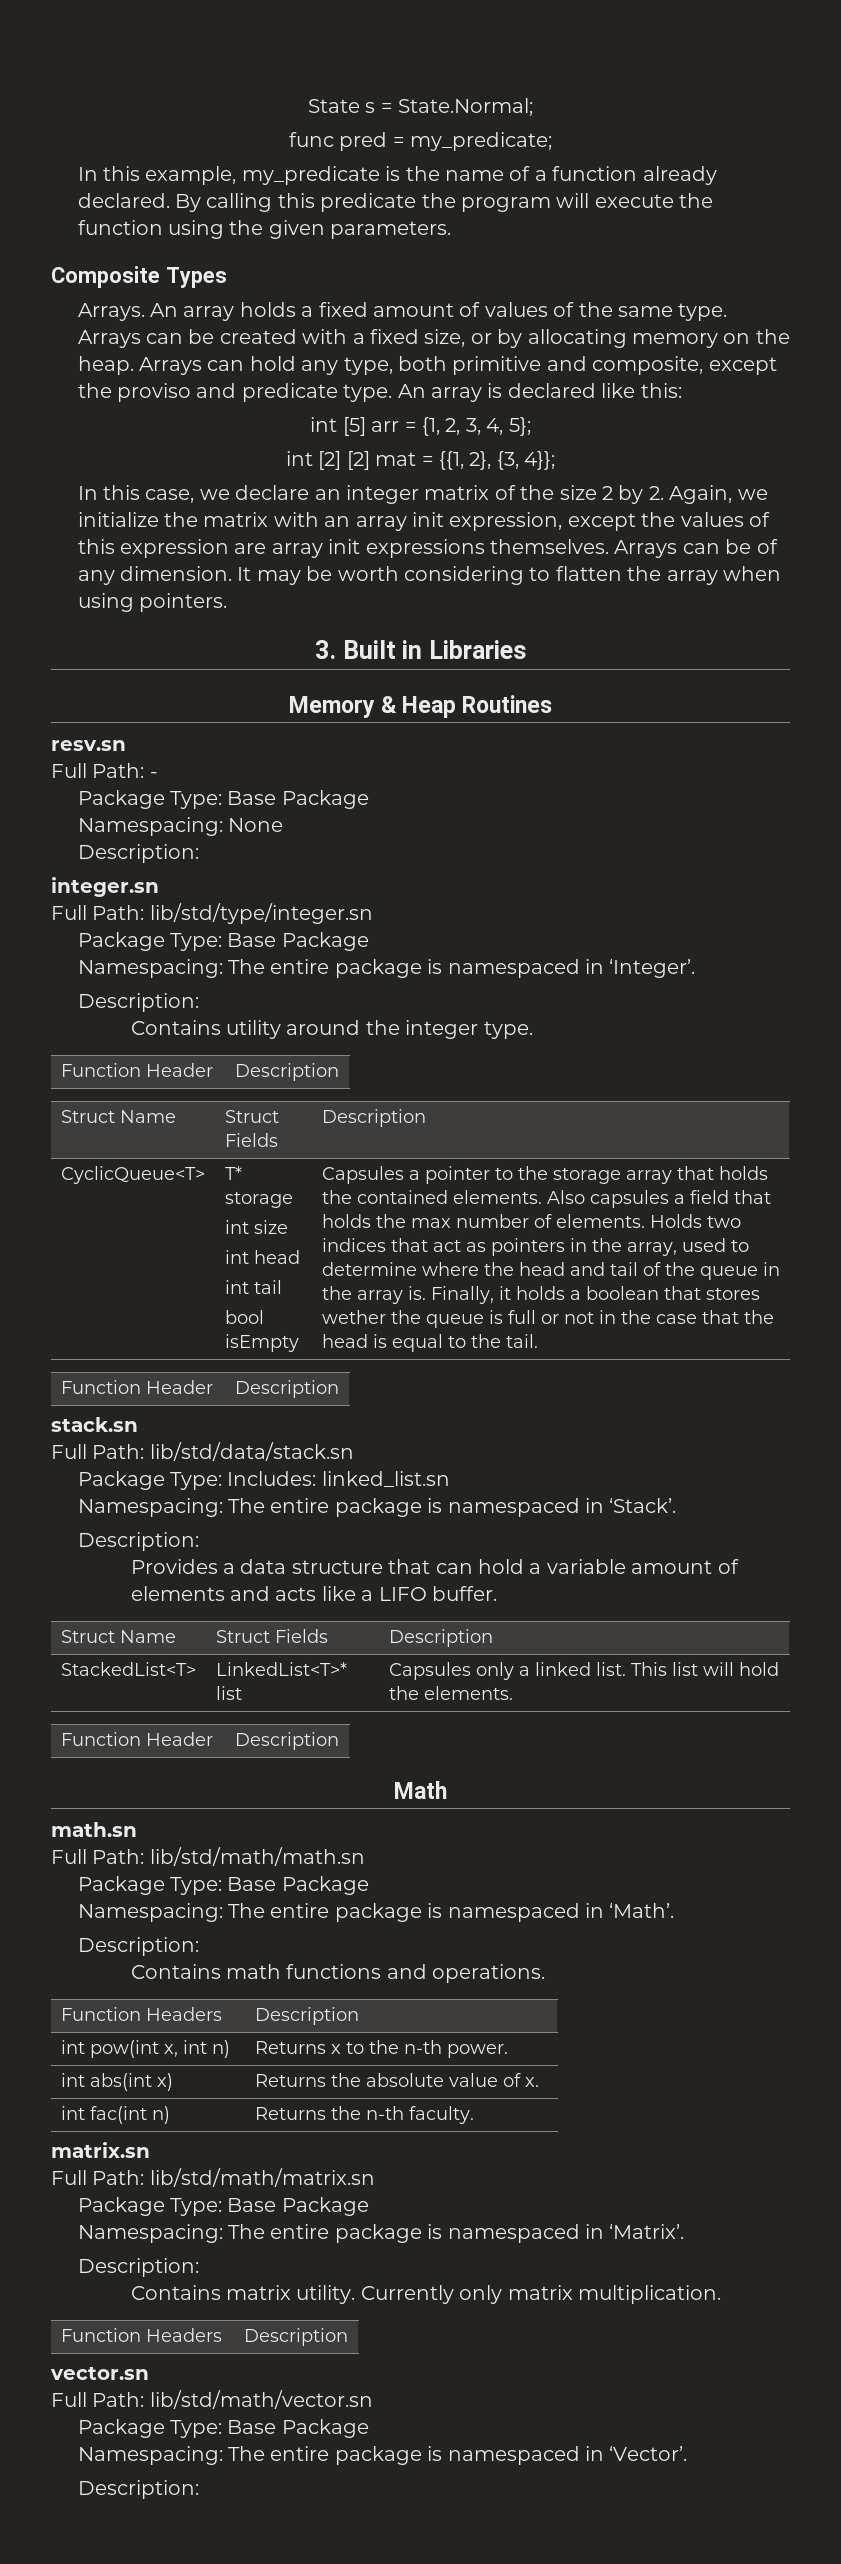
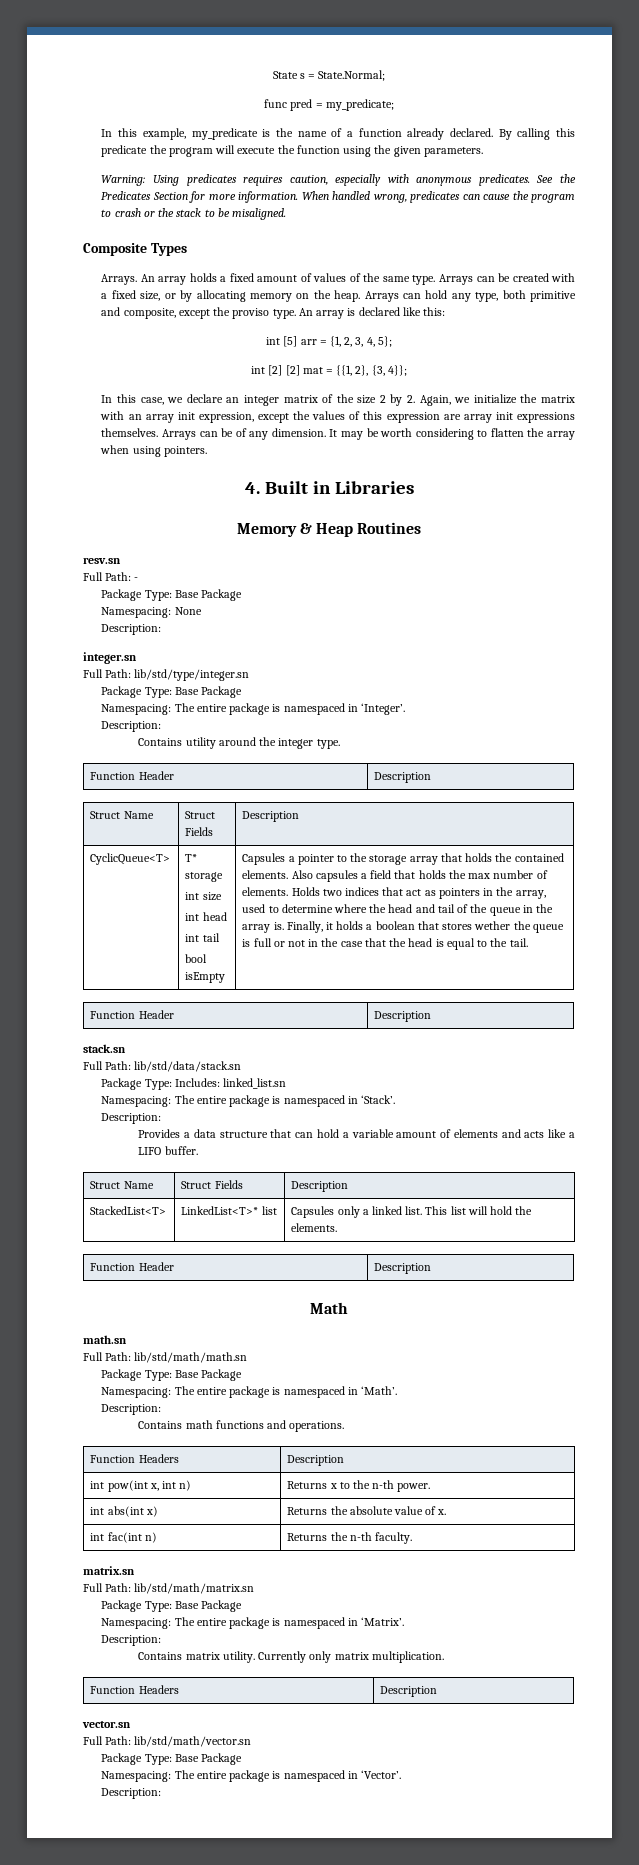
+ Warning: Using predicates requires caution, especially with anonymous predicates. See the Predicates Section for more information. When handled wrong, predicates can cause the program to crash or the stack to be misaligned.
- Arrays can hold any type, both primitive and composite, except the proviso and predicate type.
+ Arrays can hold any type, both primitive and composite, except the proviso type.
- 3. Built in Libraries
+ 4. Built in Libraries

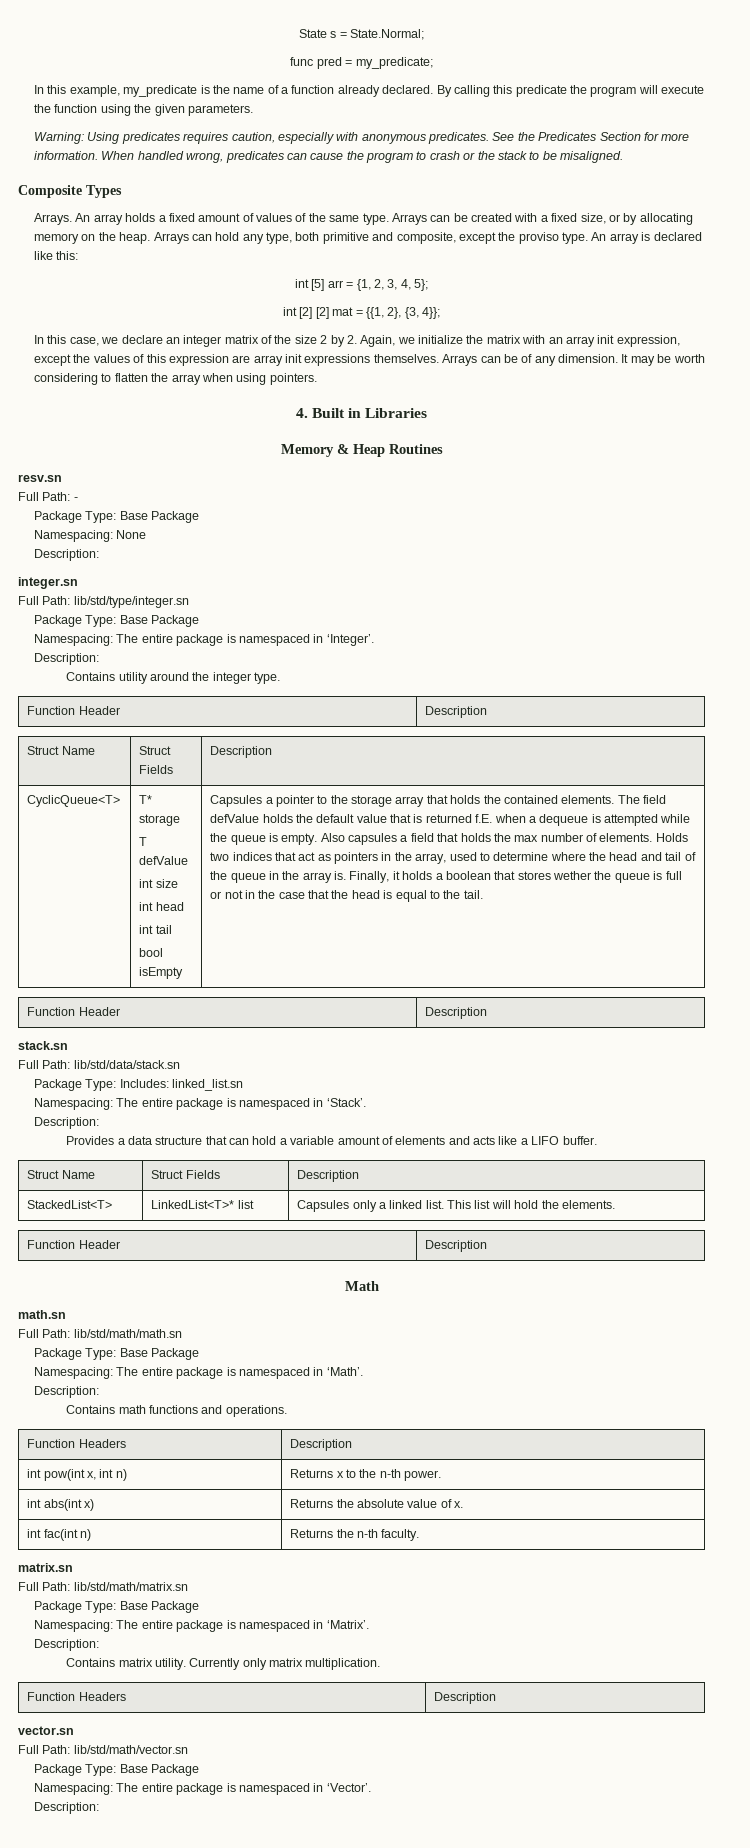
+ T defValue
+ The field defValue holds the default value that is returned f.E. when a dequeue is attempted while the queue is empty.

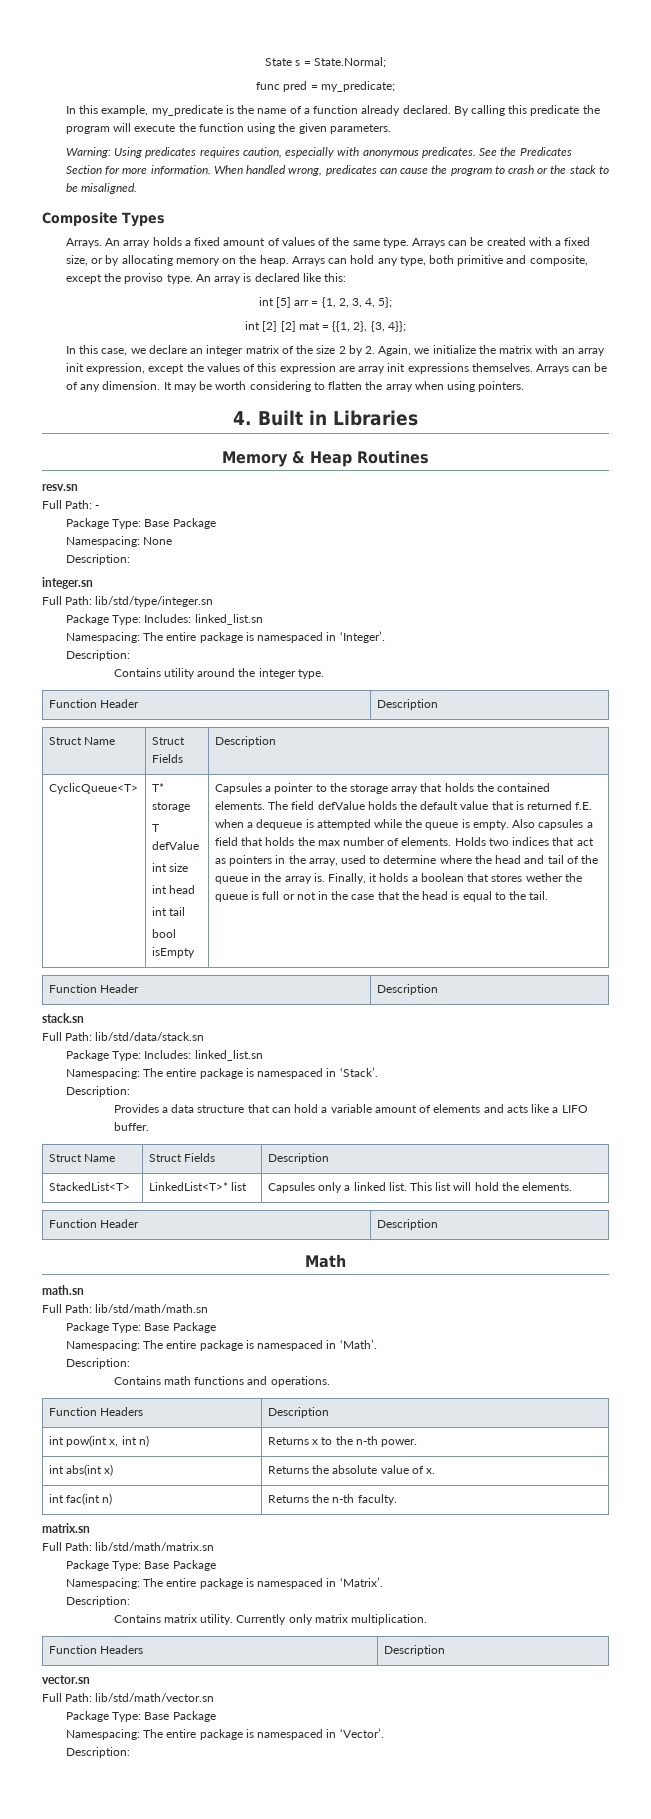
  Full Path: lib/std/type/integer.sn
- Package Type: Base Package
+ Package Type: Includes: linked_list.sn

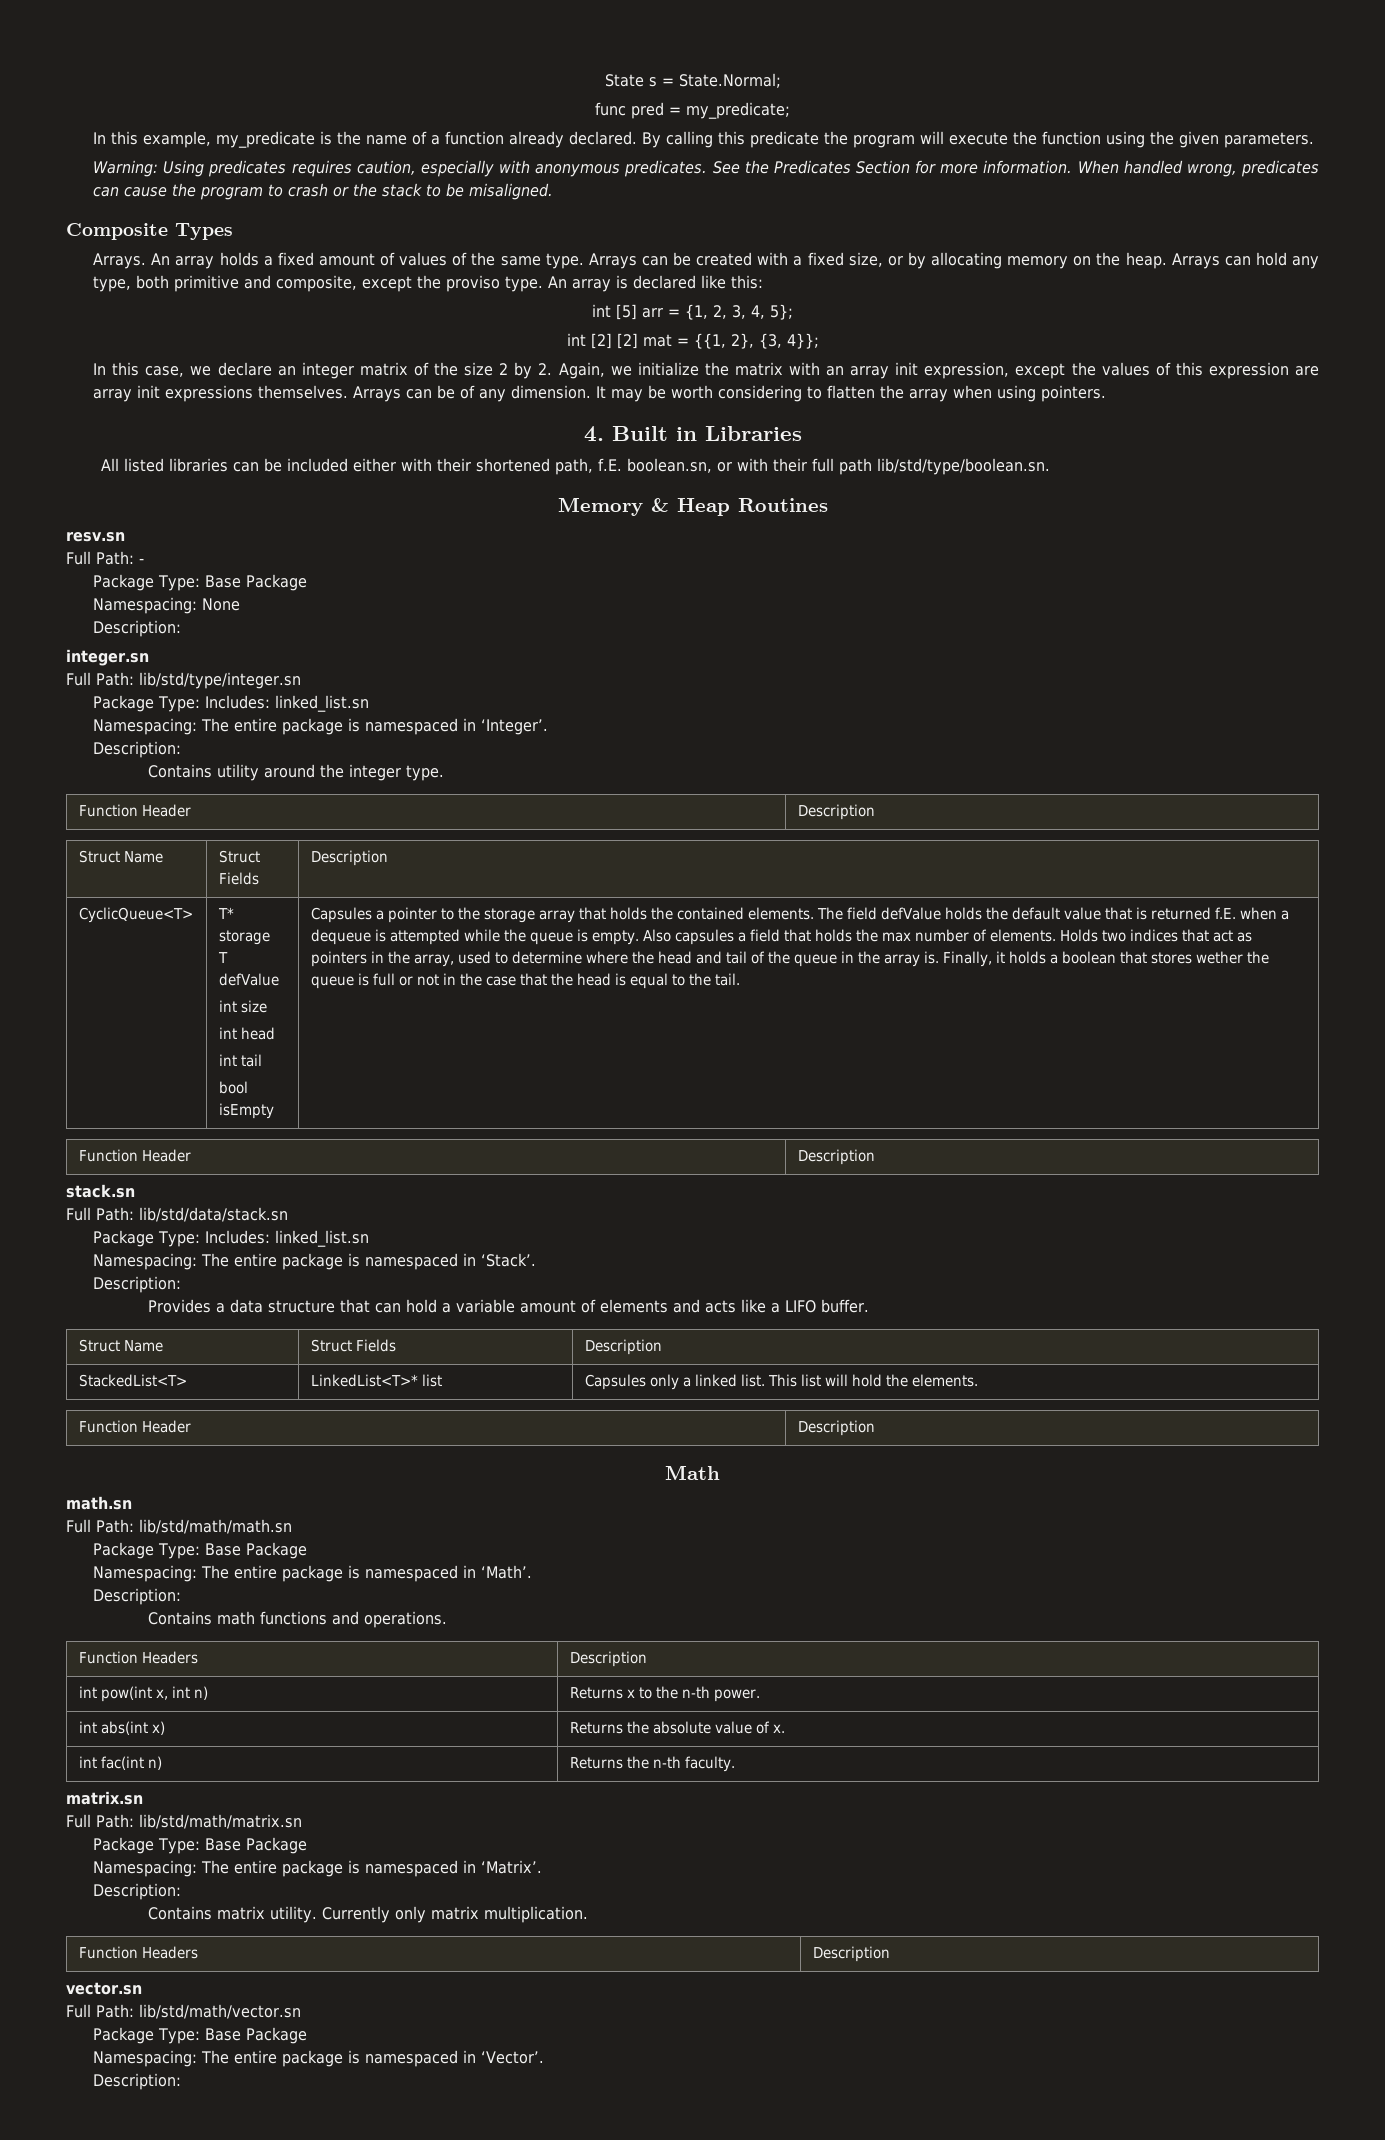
+ All listed libraries can be included either with their shortened path, f.E. boolean.sn, or with their full path lib/std/type/boolean.sn.

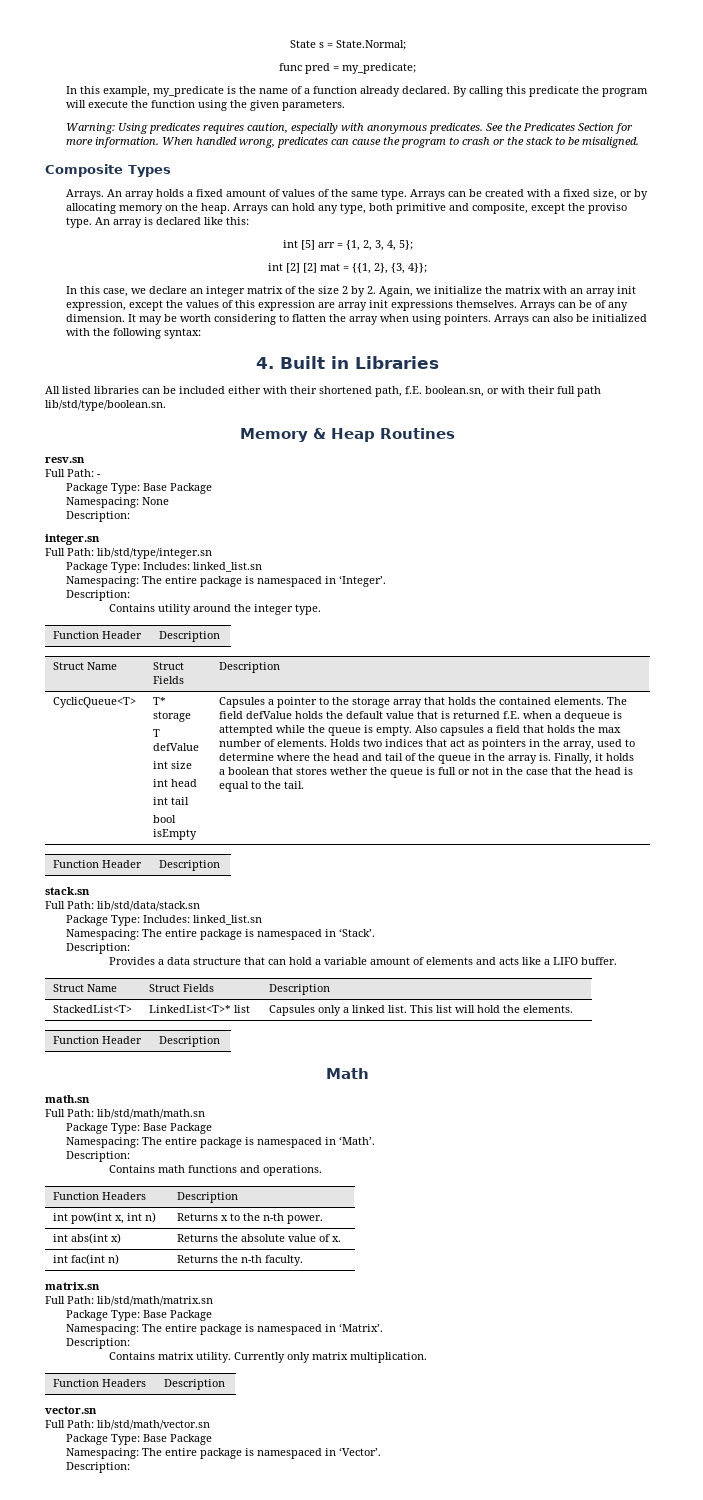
+ Arrays can also be initialized with the following syntax:

